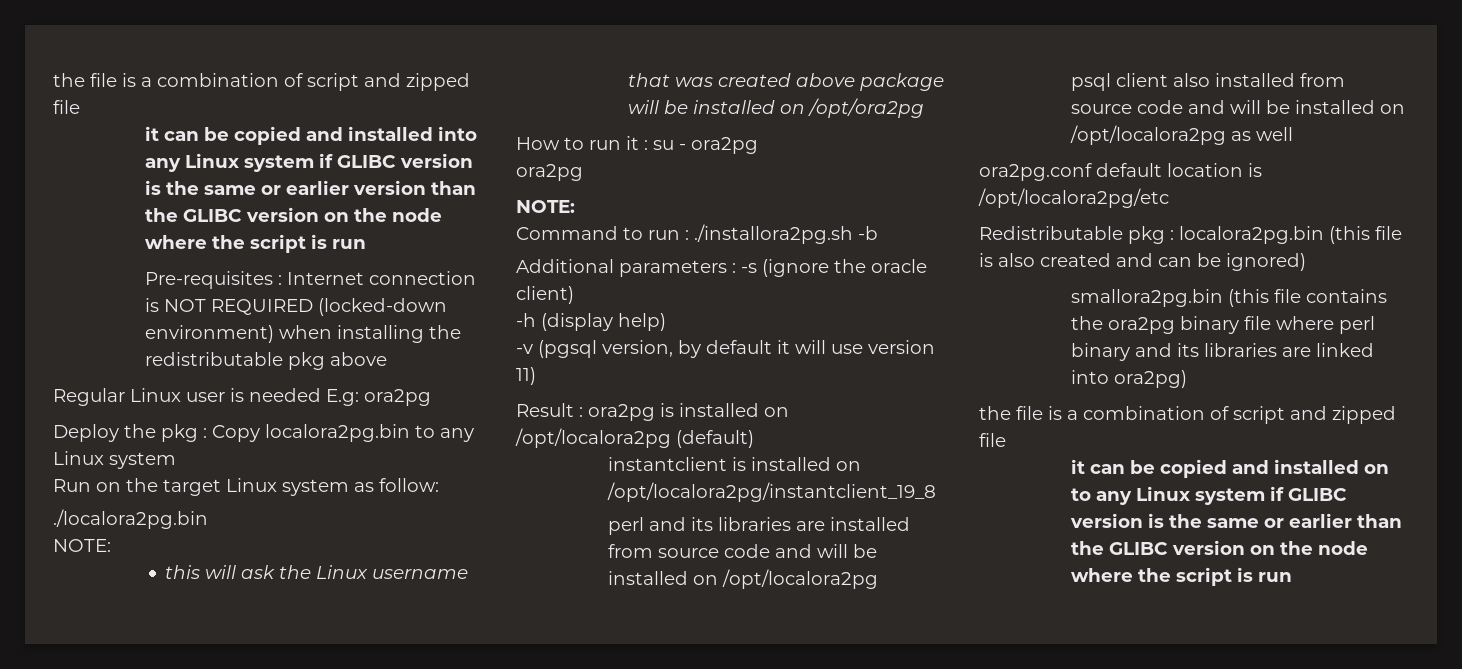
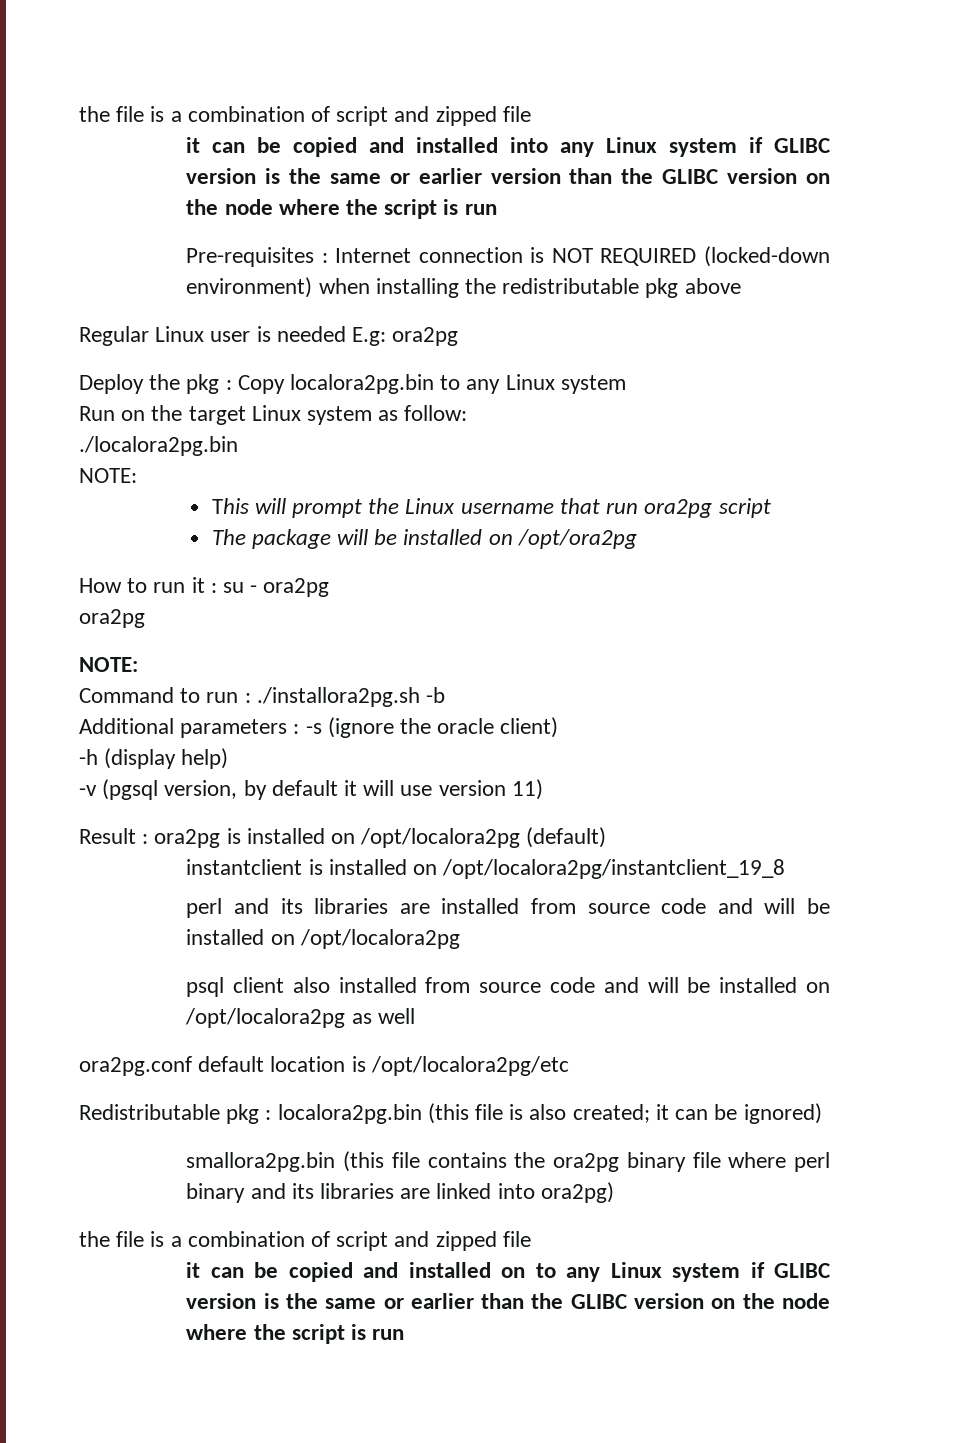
- this will ask the Linux username that was created above package will be installed on /opt/ora2pg
+ This will prompt the Linux username that run ora2pg script
+ The package will be installed on /opt/ora2pg
- Redistributable pkg : localora2pg.bin (this file is also created and can be ignored)
+ Redistributable pkg : localora2pg.bin (this file is also created; it can be ignored)

